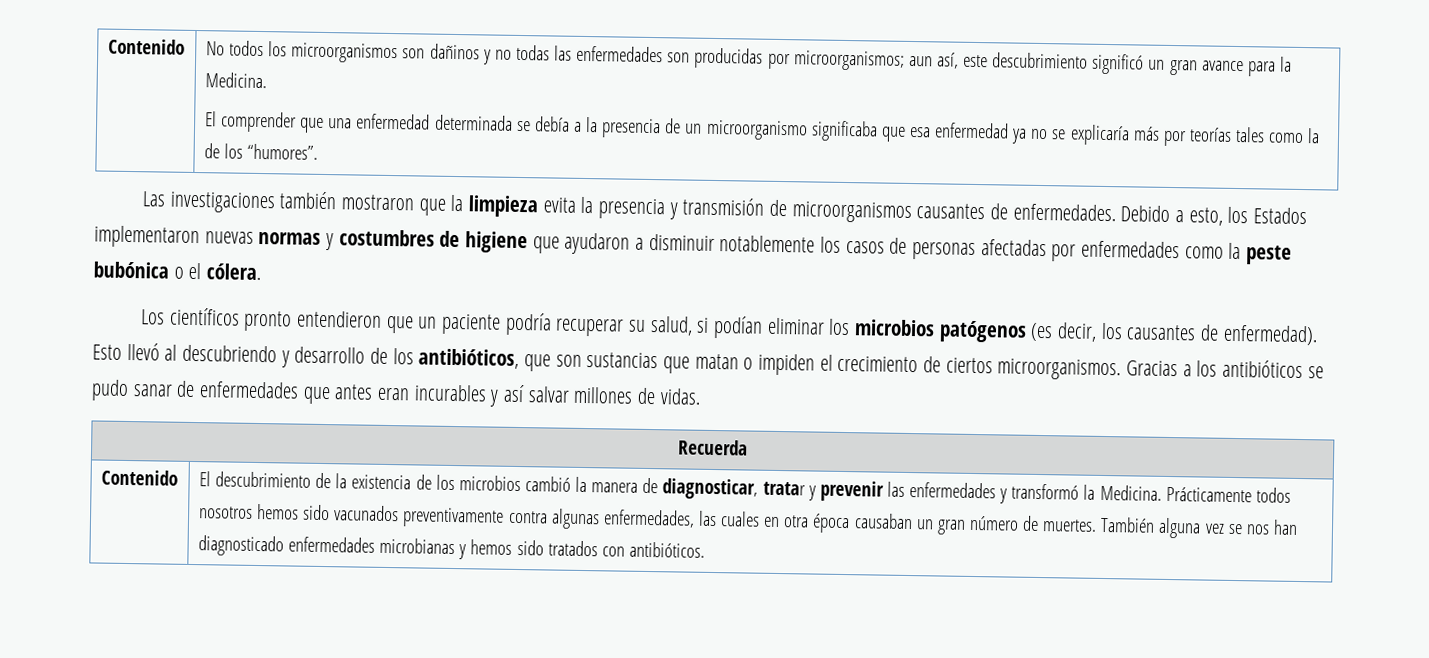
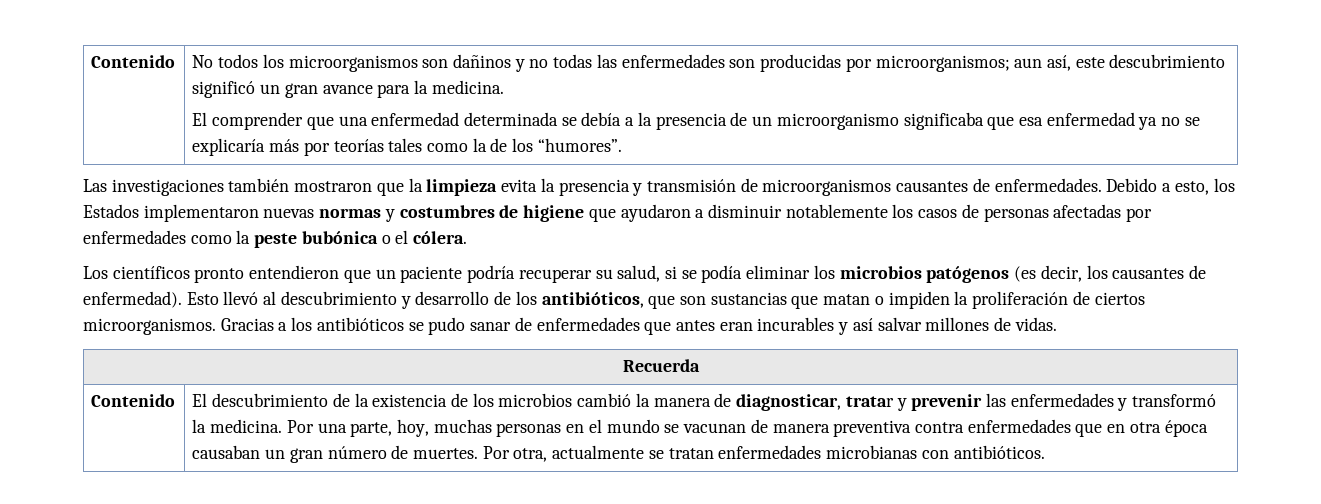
- No todos los microorganismos son dañinos y no todas las enfermedades son producidas por microorganismos; aun así, este descubrimiento significó un gran avance para la Medicina.
+ No todos los microorganismos son dañinos y no todas las enfermedades son producidas por microorganismos; aun así, este descubrimiento significó un gran avance para la medicina.
- Los científicos pronto entendieron que un paciente podría recuperar su salud, si podían eliminar los microbios patógenos (es decir, los causantes de enfermedad).
+ Los científicos pronto entendieron que un paciente podría recuperar su salud, si se podía eliminar los microbios patógenos (es decir, los causantes de enfermedad).
- Esto llevó al descubriendo y desarrollo de los antibióticos, que son sustancias que matan o impiden el crecimiento de ciertos microorganismos.
+ Esto llevó al descubrimiento y desarrollo de los antibióticos, que son sustancias que matan o impiden la proliferación de ciertos microorganismos.
- El descubrimiento de la existencia de los microbios cambió la manera de diagnosticar, tratar y prevenir las enfermedades y transformó la Medicina. Prácticamente todos nosotros hemos sido vacunados preventivamente contra algunas enfermedades, las cuales en otra época causaban un gran número de muertes.
+ El descubrimiento de la existencia de los microbios cambió la manera de diagnosticar, tratar y prevenir las enfermedades y transformó la medicina. Por una parte, hoy, muchas personas en el mundo se vacunan de manera preventiva contra enfermedades que en otra época causaban un gran número de muertes.
- También alguna vez se nos han diagnosticado enfermedades microbianas y hemos sido tratados con antibióticos.
+ Por otra, actualmente se tratan enfermedades microbianas con antibióticos.

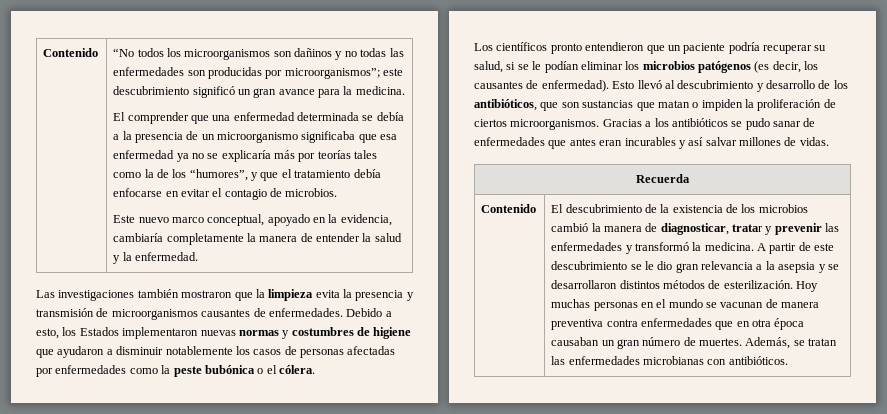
- Contenido | No todos los microorganismos son dañinos y no todas las enfermedades son producidas por microorganismos; aun así, este descubrimiento significó un gran avance para la medicina.
+ Contenido | “No todos los microorganismos son dañinos y no todas las enfermedades son producidas por microorganismos”; este descubrimiento significó un gran avance para la medicina.
- El comprender que una enfermedad determinada se debía a la presencia de un microorganismo significaba que esa enfermedad ya no se explicaría más por teorías tales como la de los “humores”.
+ El comprender que una enfermedad determinada se debía a la presencia de un microorganismo significaba que esa enfermedad ya no se explicaría más por teorías tales como la de los “humores”, y que el tratamiento debía enfocarse en evitar el contagio de microbios.
+ Este nuevo marco conceptual, apoyado en la evidencia, cambiaría completamente la manera de entender la salud y la enfermedad.
- Los científicos pronto entendieron que un paciente podría recuperar su salud, si se podía eliminar los microbios patógenos (es decir, los causantes de enfermedad).
+ Los científicos pronto entendieron que un paciente podría recuperar su salud, si se le podían eliminar los microbios patógenos (es decir, los causantes de enfermedad).
- Por una parte, hoy, muchas personas en el mundo se vacunan de manera preventiva contra enfermedades que en otra época causaban un gran número de muertes.
+ A partir de este descubrimiento se le dio gran relevancia a la asepsia y se desarrollaron distintos métodos de esterilización. Hoy muchas personas en el mundo se vacunan de manera preventiva contra enfermedades que en otra época causaban un gran número de muertes.
- Por otra, actualmente se tratan enfermedades microbianas con antibióticos.
+ Además, se tratan las enfermedades microbianas con antibióticos.

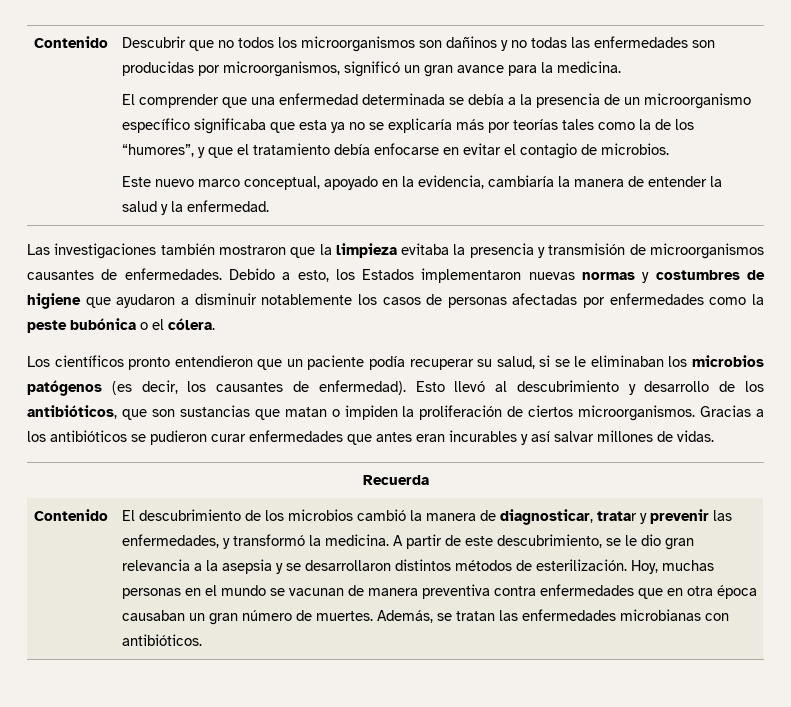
- Contenido | “No todos los microorganismos son dañinos y no todas las enfermedades son producidas por microorganismos”; este descubrimiento significó un gran avance para la medicina.
+ Contenido | Descubrir que no todos los microorganismos son dañinos y no todas las enfermedades son producidas por microorganismos, significó un gran avance para la medicina.
- El comprender que una enfermedad determinada se debía a la presencia de un microorganismo significaba que esa enfermedad ya no se explicaría más por teorías tales como la de los “humores”, y que el tratamiento debía enfocarse en evitar el contagio de microbios.
+ El comprender que una enfermedad determinada se debía a la presencia de un microorganismo específico significaba que esta ya no se explicaría más por teorías tales como la de los “humores”, y que el tratamiento debía enfocarse en evitar el contagio de microbios.
- Este nuevo marco conceptual, apoyado en la evidencia, cambiaría completamente la manera de entender la salud y la enfermedad.
+ Este nuevo marco conceptual, apoyado en la evidencia, cambiaría la manera de entender la salud y la enfermedad.
- Las investigaciones también mostraron que la limpieza evita la presencia y transmisión de microorganismos causantes de enfermedades.
+ Las investigaciones también mostraron que la limpieza evitaba la presencia y transmisión de microorganismos causantes de enfermedades.
- Los científicos pronto entendieron que un paciente podría recuperar su salud, si se le podían eliminar los microbios patógenos (es decir, los causantes de enfermedad).
+ Los científicos pronto entendieron que un paciente podía recuperar su salud, si se le eliminaban los microbios patógenos (es decir, los causantes de enfermedad).
- Gracias a los antibióticos se pudo sanar de enfermedades que antes eran incurables y así salvar millones de vidas.
+ Gracias a los antibióticos se pudieron curar enfermedades que antes eran incurables y así salvar millones de vidas.
- El descubrimiento de la existencia de los microbios cambió la manera de diagnosticar, tratar y prevenir las enfermedades y transformó la medicina.
+ El descubrimiento de los microbios cambió la manera de diagnosticar, tratar y prevenir las enfermedades, y transformó la medicina.
- A partir de este descubrimiento se le dio gran relevancia a la asepsia y se desarrollaron distintos métodos de esterilización.
+ A partir de este descubrimiento, se le dio gran relevancia a la asepsia y se desarrollaron distintos métodos de esterilización.
- Hoy muchas personas en el mundo se vacunan de manera preventiva contra enfermedades que en otra época causaban un gran número de muertes.
+ Hoy, muchas personas en el mundo se vacunan de manera preventiva contra enfermedades que en otra época causaban un gran número de muertes.

